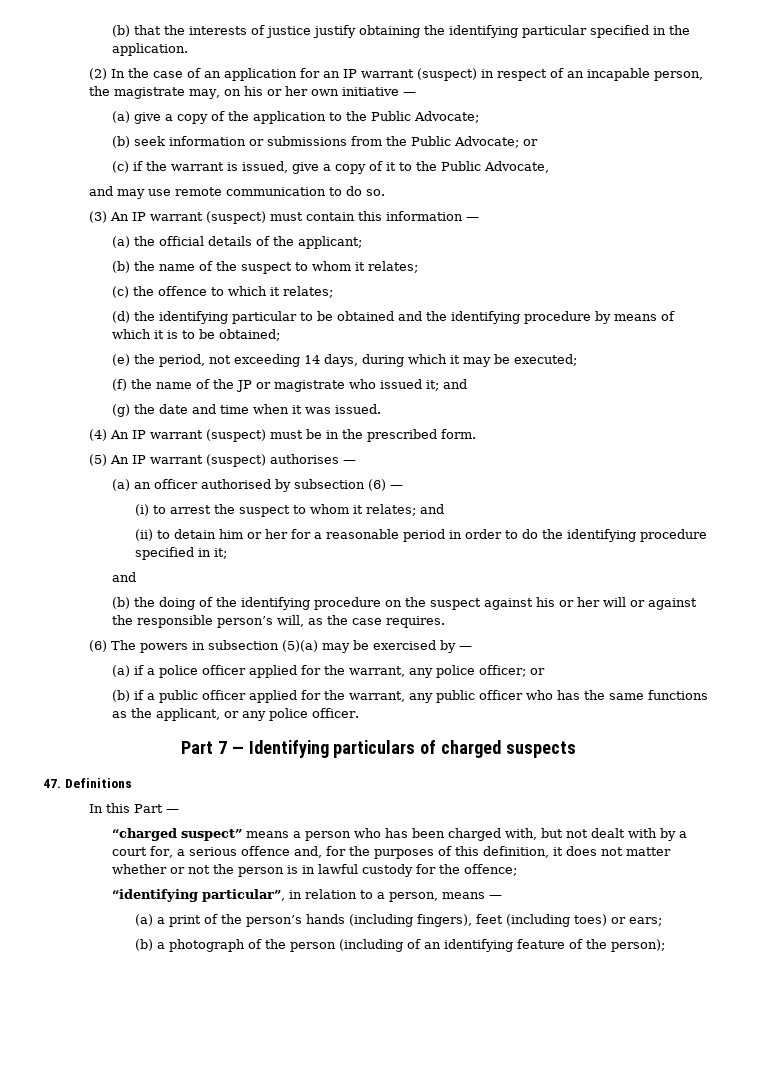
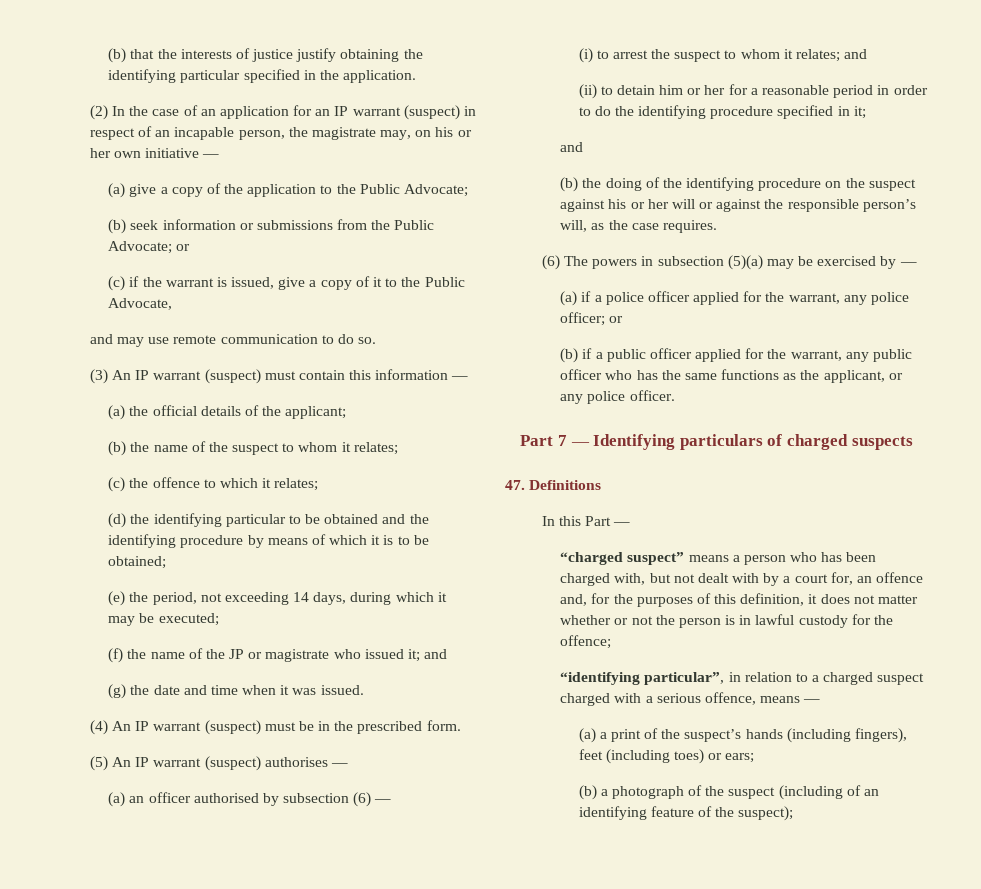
- “charged suspect” means a person who has been charged with, but not dealt with by a court for, a serious offence and, for the purposes of this definition, it does not matter whether or not the person is in lawful custody for the offence;
+ “charged suspect” means a person who has been charged with, but not dealt with by a court for, an offence and, for the purposes of this definition, it does not matter whether or not the person is in lawful custody for the offence;
- “identifying particular”, in relation to a person, means —
+ “identifying particular”, in relation to a charged suspect charged with a serious offence, means —
- (a) a print of the person’s hands (including fingers), feet (including toes) or ears;
+ (a) a print of the suspect’s hands (including fingers), feet (including toes) or ears;
- (b) a photograph of the person (including of an identifying feature of the person);
+ (b) a photograph of the suspect (including of an identifying feature of the suspect);

